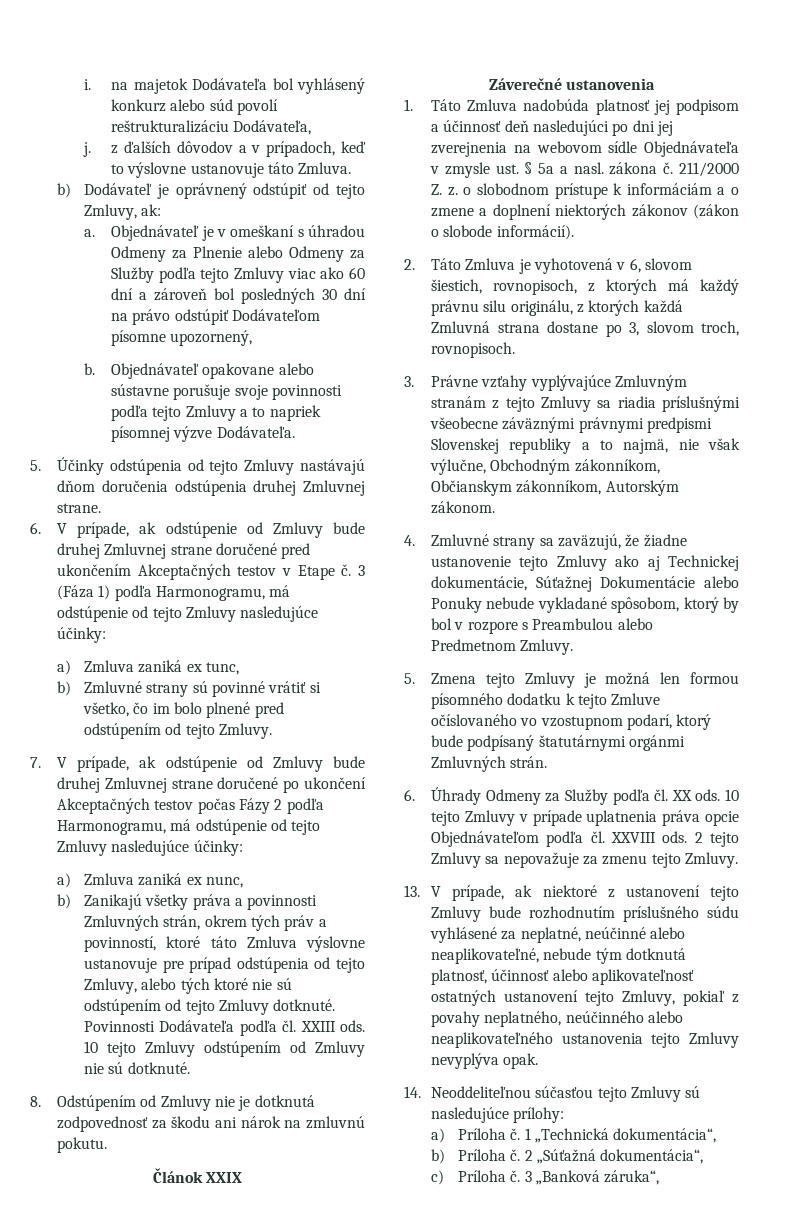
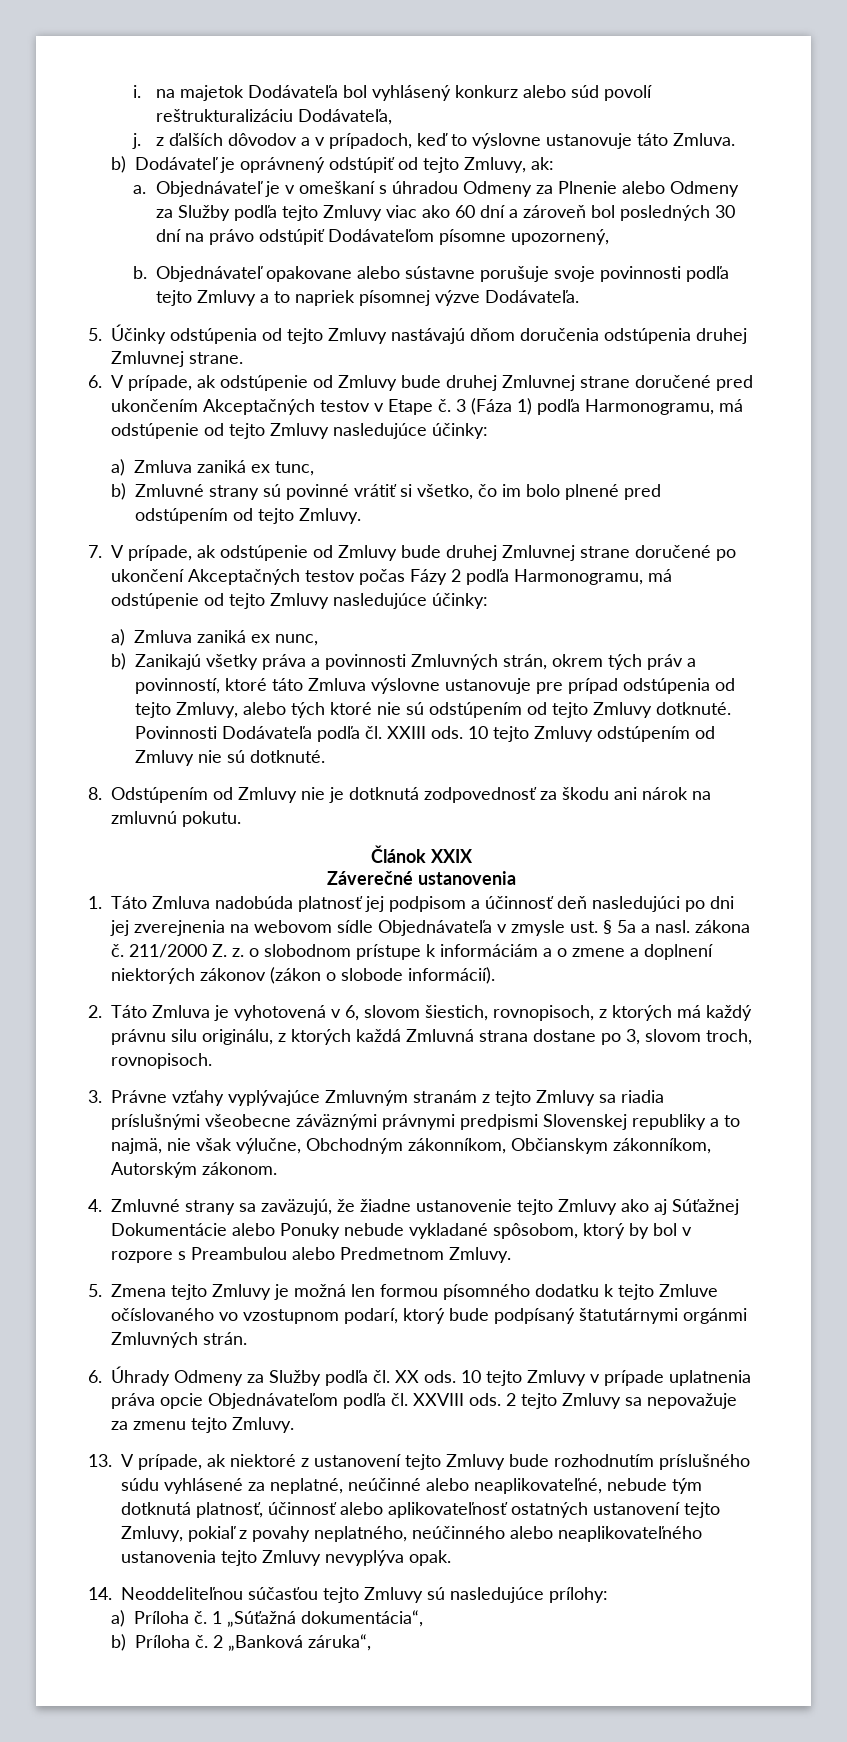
- 4. Zmluvné strany sa zaväzujú, že žiadne ustanovenie tejto Zmluvy ako aj Technickej dokumentácie, Súťažnej Dokumentácie alebo Ponuky nebude vykladané spôsobom, ktorý by bol v rozpore s Preambulou alebo Predmetnom Zmluvy.
+ 4. Zmluvné strany sa zaväzujú, že žiadne ustanovenie tejto Zmluvy ako aj Súťažnej Dokumentácie alebo Ponuky nebude vykladané spôsobom, ktorý by bol v rozpore s Preambulou alebo Predmetnom Zmluvy.
- 1 „Technická dokumentácia“,
+ 1 „Súťažná dokumentácia“,
- 2 „Súťažná dokumentácia“,
- c) Príloha č. 3 „Banková záruka“,
+ 2 „Banková záruka“,

